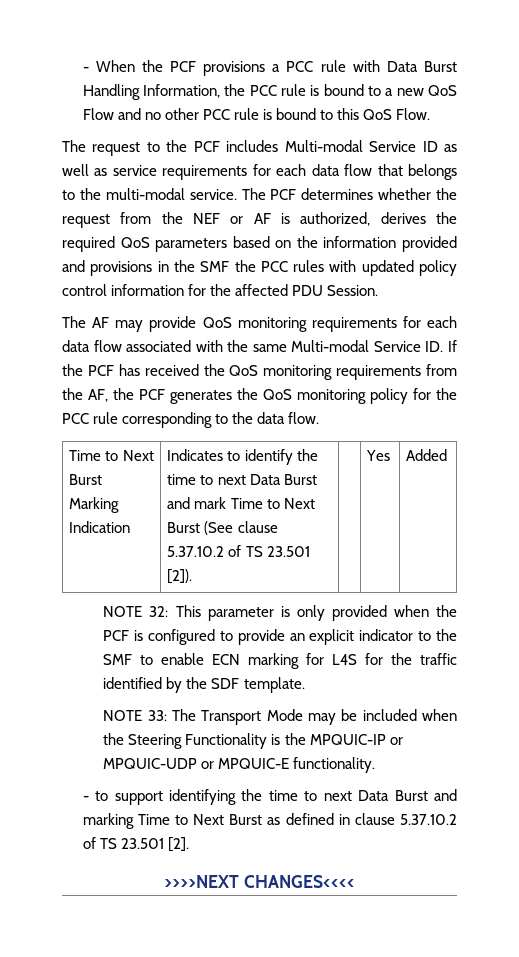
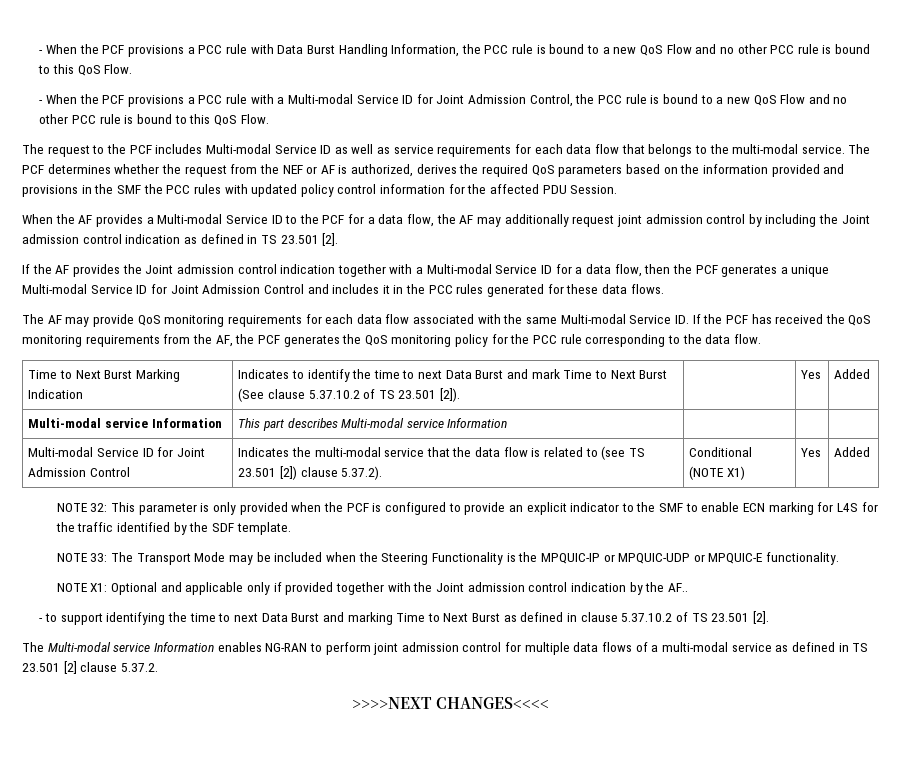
+ - When the PCF provisions a PCC rule with a Multi-modal Service ID for Joint Admission Control, the PCC rule is bound to a new QoS Flow and no other PCC rule is bound to this QoS Flow.
+ When the AF provides a Multi-modal Service ID to the PCF for a data flow, the AF may additionally request joint admission control by including the Joint admission control indication as defined in TS 23.501 [2].
+ If the AF provides the Joint admission control indication together with a Multi-modal Service ID for a data flow, then the PCF generates a unique Multi-modal Service ID for Joint Admission Control and includes it in the PCC rules generated for these data flows.
+ Multi-modal service Information | This part describes Multi-modal service Information | | |
+ Multi-modal Service ID for Joint Admission Control | Indicates the multi-modal service that the data flow is related to (see TS 23.501 [2]) clause 5.37.2). | Conditional (NOTE X1) | Yes | Added
+ NOTE X1: Optional and applicable only if provided together with the Joint admission control indication by the AF..
+ The Multi-modal service Information enables NG-RAN to perform joint admission control for multiple data flows of a multi-modal service as defined in TS 23.501 [2] clause 5.37.2.

